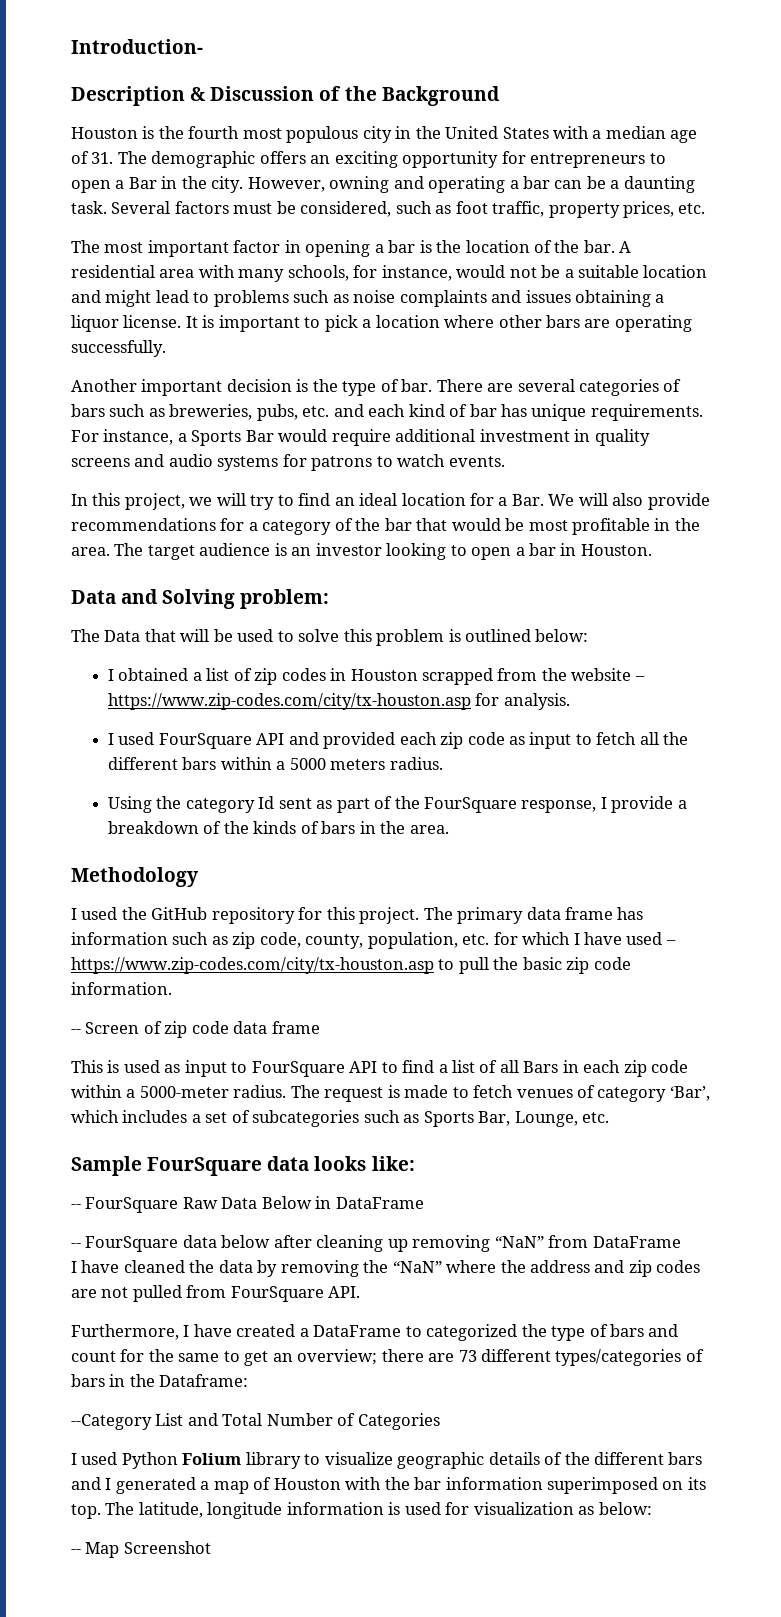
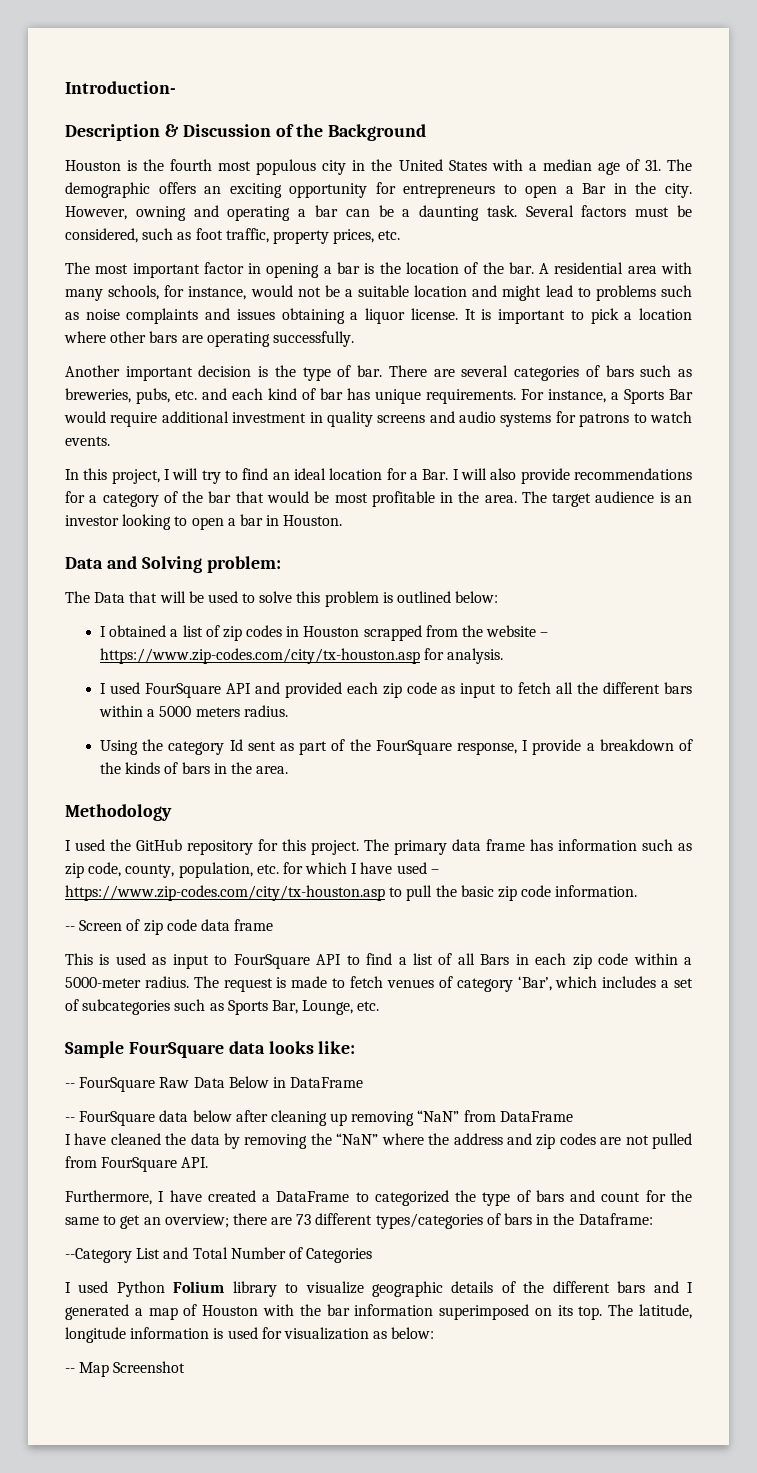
- In this project, we will try to find an ideal location for a Bar. We will also provide recommendations for a category of the bar that would be most profitable in the area.
+ In this project, I will try to find an ideal location for a Bar. I will also provide recommendations for a category of the bar that would be most profitable in the area.

